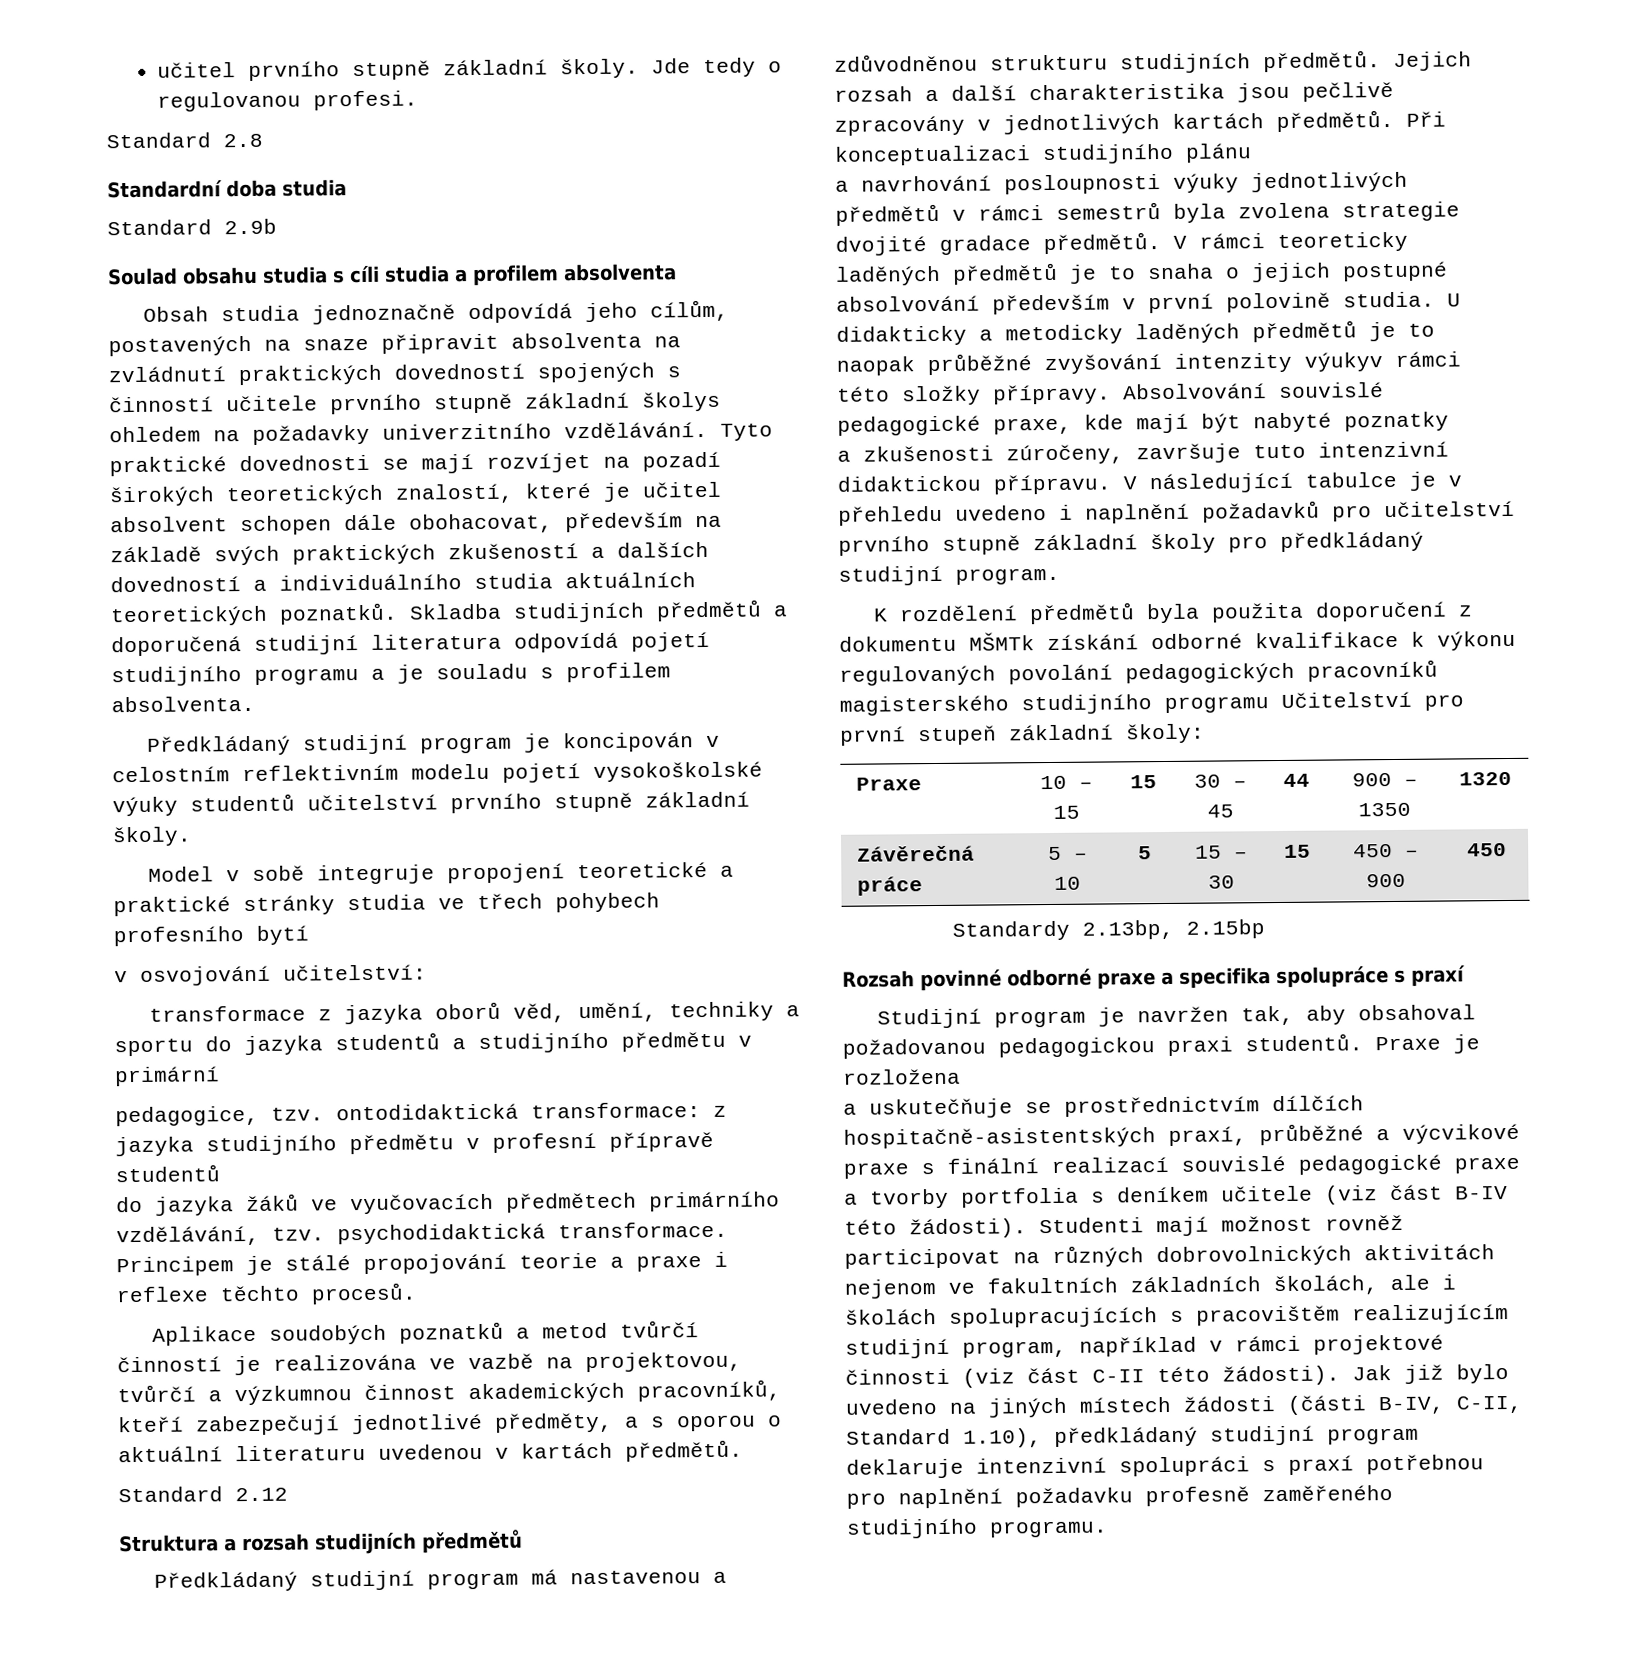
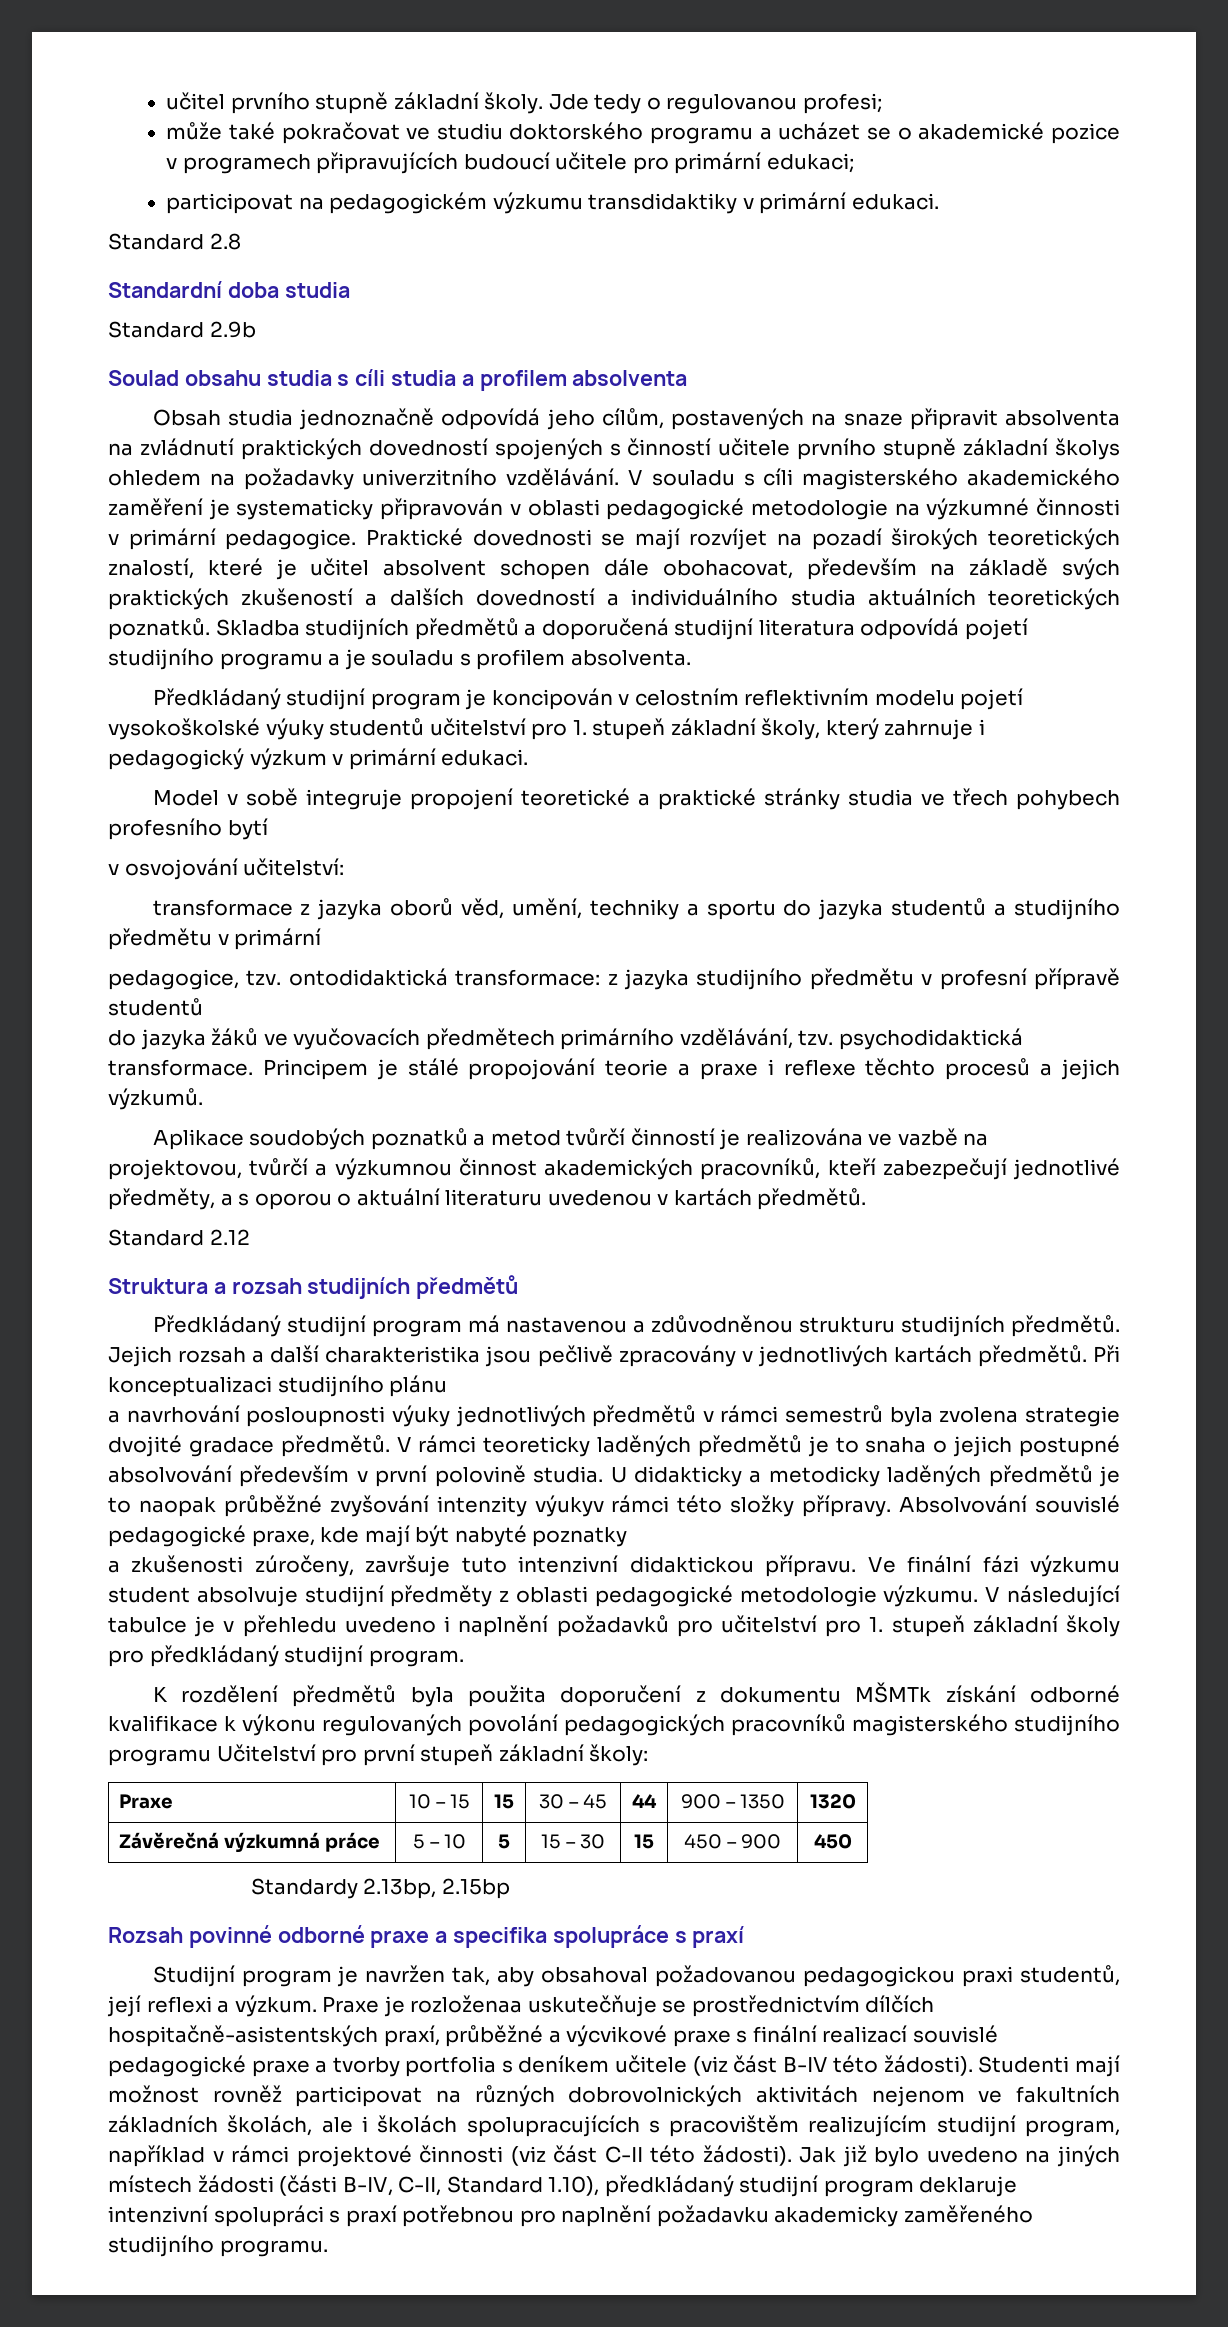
- Jde tedy o regulovanou profesi.
+ Jde tedy o regulovanou profesi;
+ může také pokračovat ve studiu doktorského programu a ucházet se o akademické pozice v programech připravujících budoucí učitele pro primární edukaci;
+ participovat na pedagogickém výzkumu transdidaktiky v primární edukaci.
- Tyto praktické dovednosti se mají rozvíjet na pozadí širokých teoretických znalostí, které je učitel absolvent schopen dále obohacovat, především na základě svých praktických zkušeností a dalších dovedností a individuálního studia aktuálních teoretických poznatků.
+ V souladu s cíli magisterského akademického zaměření je systematicky připravován v oblasti pedagogické metodologie na výzkumné činnosti v primární pedagogice. Praktické dovednosti se mají rozvíjet na pozadí širokých teoretických znalostí, které je učitel absolvent schopen dále obohacovat, především na základě svých praktických zkušeností a dalších dovedností a individuálního studia aktuálních teoretických poznatků.
- Předkládaný studijní program je koncipován v celostním reflektivním modelu pojetí vysokoškolské výuky studentů učitelství prvního stupně základní školy.
+ Předkládaný studijní program je koncipován v celostním reflektivním modelu pojetí vysokoškolské výuky studentů učitelství pro 1. stupeň základní školy, který zahrnuje i pedagogický výzkum v primární edukaci.
- Principem je stálé propojování teorie a praxe i reflexe těchto procesů.
+ Principem je stálé propojování teorie a praxe i reflexe těchto procesů a jejich výzkumů.
+ Ve finální fázi výzkumu student absolvuje studijní předměty z oblasti pedagogické metodologie výzkumu.
- V následující tabulce je v přehledu uvedeno i naplnění požadavků pro učitelství prvního stupně základní školy pro předkládaný studijní program.
+ V následující tabulce je v přehledu uvedeno i naplnění požadavků pro učitelství pro 1. stupeň základní školy pro předkládaný studijní program.
- Závěrečná práce | 5 – 10 | 5 | 15 – 30 | 15 | 450 – 900 | 450
+ Závěrečná výzkumná práce | 5 – 10 | 5 | 15 – 30 | 15 | 450 – 900 | 450
- Studijní program je navržen tak, aby obsahoval požadovanou pedagogickou praxi studentů. Praxe je rozložena
- a uskutečňuje se prostřednictvím dílčích hospitačně-asistentských praxí, průběžné a výcvikové praxe s finální realizací souvislé pedagogické praxe a tvorby portfolia s deníkem učitele (viz část B-IV této žádosti).
+ Studijní program je navržen tak, aby obsahoval požadovanou pedagogickou praxi studentů, její reflexi a výzkum. Praxe je rozloženaa uskutečňuje se prostřednictvím dílčích hospitačně-asistentských praxí, průběžné a výcvikové praxe s finální realizací souvislé pedagogické praxe a tvorby portfolia s deníkem učitele (viz část B-IV této žádosti).
- Jak již bylo uvedeno na jiných místech žádosti (části B-IV, C-II, Standard 1.10), předkládaný studijní program deklaruje intenzivní spolupráci s praxí potřebnou pro naplnění požadavku profesně zaměřeného studijního programu.
+ Jak již bylo uvedeno na jiných místech žádosti (části B-IV, C-II, Standard 1.10), předkládaný studijní program deklaruje intenzivní spolupráci s praxí potřebnou pro naplnění požadavku akademicky zaměřeného studijního programu.

